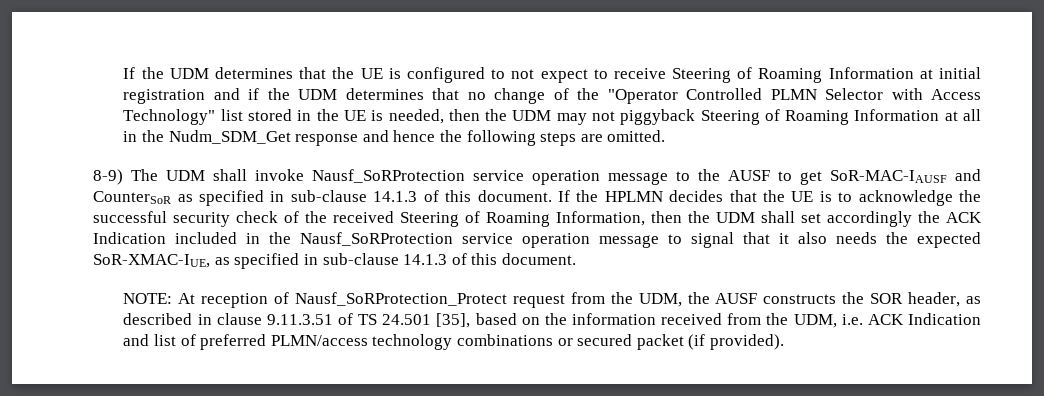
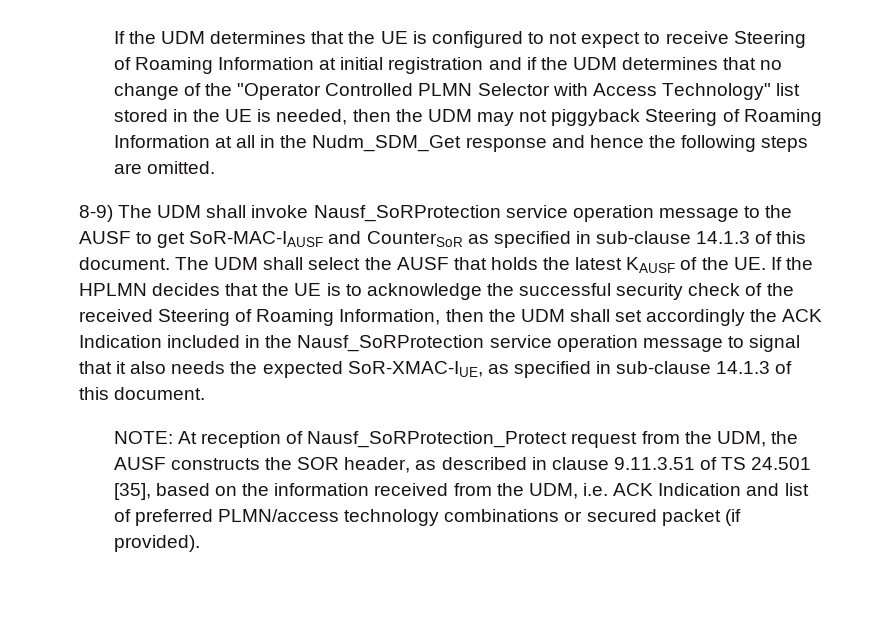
- If the HPLMN decides that the UE is to acknowledge the successful security check of the received Steering of Roaming Information, then the UDM shall set accordingly the ACK Indication included in the Nausf_SoRProtection service operation message to signal that it also needs the expected SoR-XMAC-IUE, as specified in sub-clause 14.1.3 of this document.
+ The UDM shall select the AUSF that holds the latest KAUSF of the UE. If the HPLMN decides that the UE is to acknowledge the successful security check of the received Steering of Roaming Information, then the UDM shall set accordingly the ACK Indication included in the Nausf_SoRProtection service operation message to signal that it also needs the expected SoR-XMAC-IUE, as specified in sub-clause 14.1.3 of this document.

